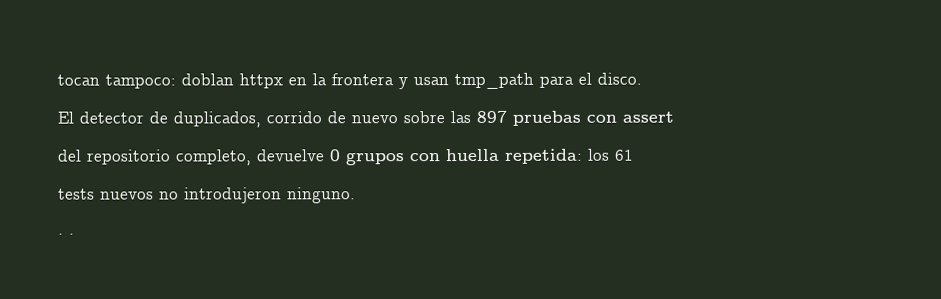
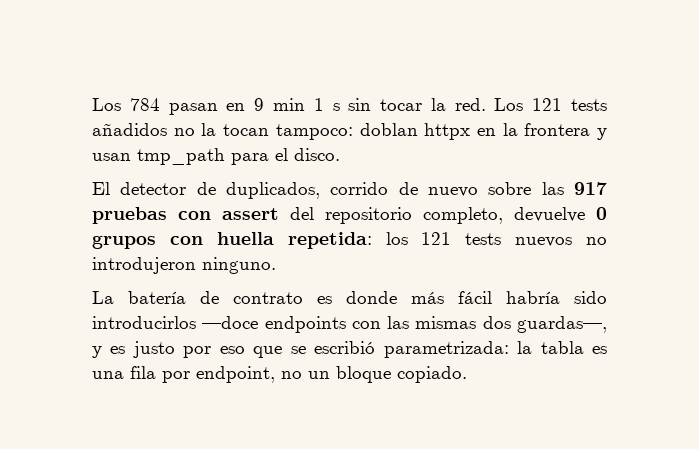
- tocan tampoco: doblan httpx en la frontera y usan tmp_path para el disco.
+ Los 784 pasan en 9 min 1 s sin tocar la red. Los 121 tests añadidos no la tocan tampoco: doblan httpx en la frontera y usan tmp_path para el disco.
- El detector de duplicados, corrido de nuevo sobre las 897 pruebas con assert
- del repositorio completo, devuelve 0 grupos con huella repetida: los 61
- tests nuevos no introdujeron ninguno.
+ El detector de duplicados, corrido de nuevo sobre las 917 pruebas con assert del repositorio completo, devuelve 0 grupos con huella repetida: los 121 tests nuevos no introdujeron ninguno.
- · ·
+ La batería de contrato es donde más fácil habría sido introducirlos —doce endpoints con las mismas dos guardas—, y es justo por eso que se escribió parametrizada: la tabla es una fila por endpoint, no un bloque copiado.

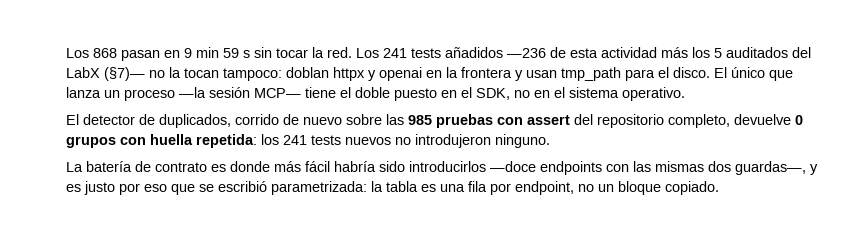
- Los 784 pasan en 9 min 1 s sin tocar la red.
+ Los 868 pasan en 9 min 59 s sin tocar la red.
- Los 121 tests añadidos no la tocan tampoco: doblan httpx en la frontera y usan tmp_path para el disco.
+ Los 241 tests añadidos —236 de esta actividad más los 5 auditados del LabX (§7)— no la tocan tampoco: doblan httpx y openai en la frontera y usan tmp_path para el disco. El único que lanza un proceso —la sesión MCP— tiene el doble puesto en el SDK, no en el sistema operativo.
- El detector de duplicados, corrido de nuevo sobre las 917 pruebas con assert del repositorio completo, devuelve 0 grupos con huella repetida: los 121 tests nuevos no introdujeron ninguno.
+ El detector de duplicados, corrido de nuevo sobre las 985 pruebas con assert del repositorio completo, devuelve 0 grupos con huella repetida: los 241 tests nuevos no introdujeron ninguno.

